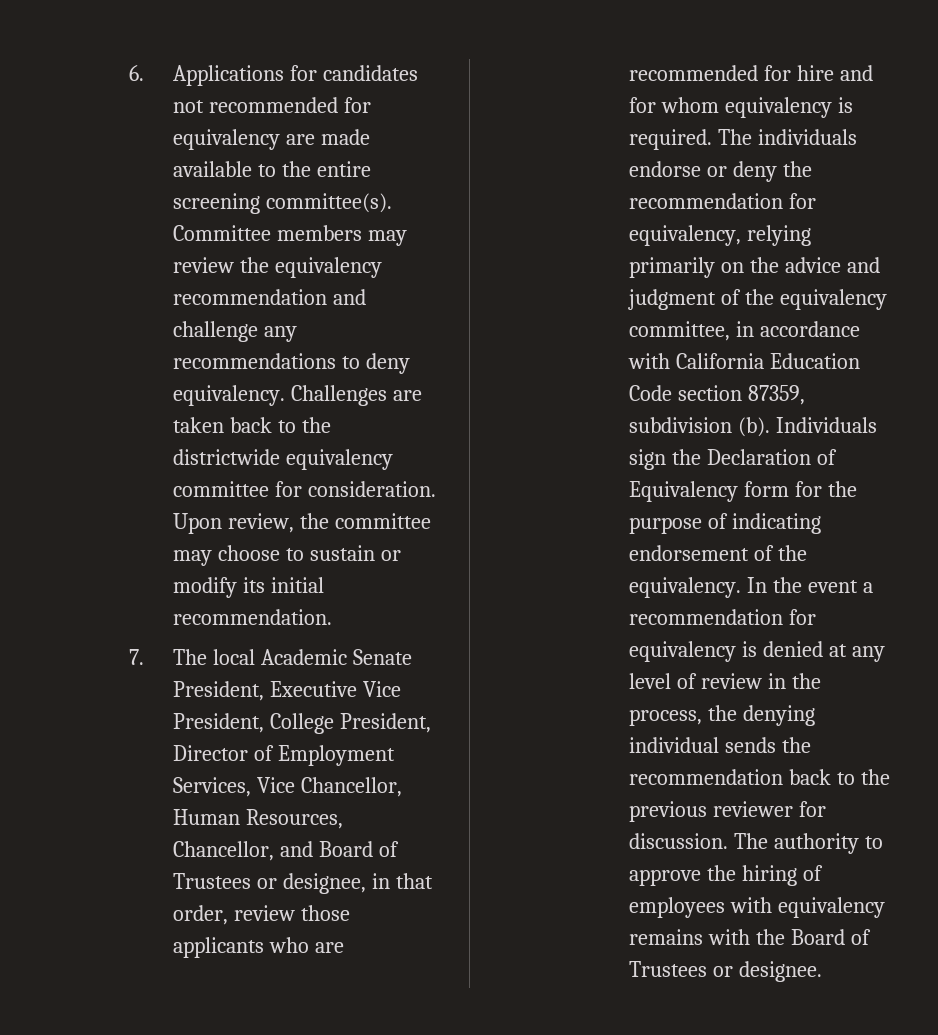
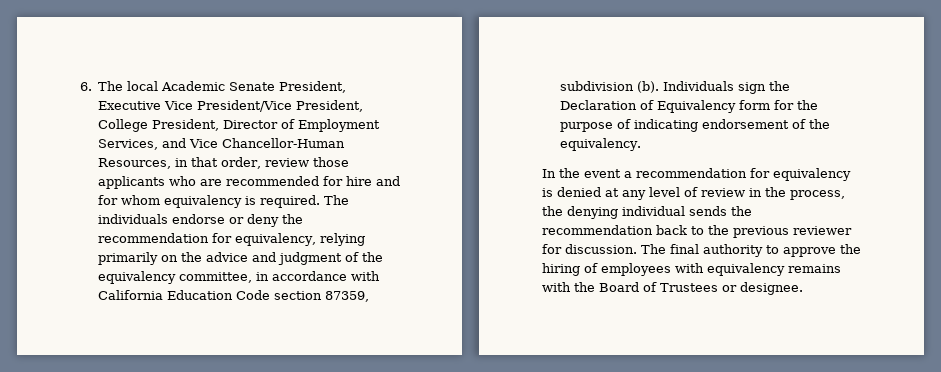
- 6. Applications for candidates not recommended for equivalency are made available to the entire screening committee(s). Committee members may review the equivalency recommendation and challenge any recommendations to deny equivalency. Challenges are taken back to the districtwide equivalency committee for consideration. Upon review, the committee may choose to sustain or modify its initial recommendation.
- 7. The local Academic Senate President, Executive Vice President, College President, Director of Employment Services, Vice Chancellor, Human Resources, Chancellor, and Board of Trustees or designee, in that order, review those applicants who are recommended for hire and for whom equivalency is required.
+ 6. The local Academic Senate President, Executive Vice President/Vice President, College President, Director of Employment Services, and Vice Chancellor-Human Resources, in that order, review those applicants who are recommended for hire and for whom equivalency is required.
- Individuals sign the Declaration of Equivalency form for the purpose of indicating endorsement of the equivalency. In the event a recommendation for equivalency is denied at any level of review in the process, the denying individual sends the recommendation back to the previous reviewer for discussion.
+ Individuals sign the Declaration of Equivalency form for the purpose of indicating endorsement of the equivalency.
+ In the event a recommendation for equivalency is denied at any level of review in the process, the denying individual sends the recommendation back to the previous reviewer for discussion.
- The authority to approve the hiring of employees with equivalency remains with the Board of Trustees or designee.
+ The final authority to approve the hiring of employees with equivalency remains with the Board of Trustees or designee.

